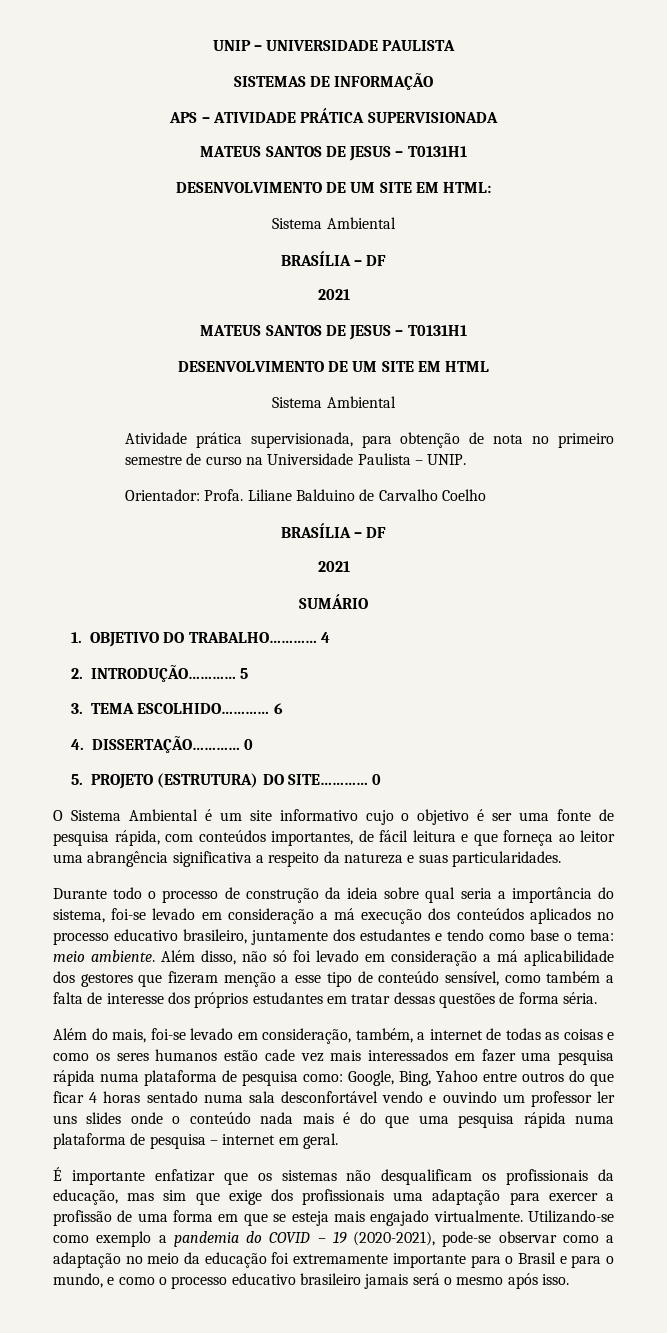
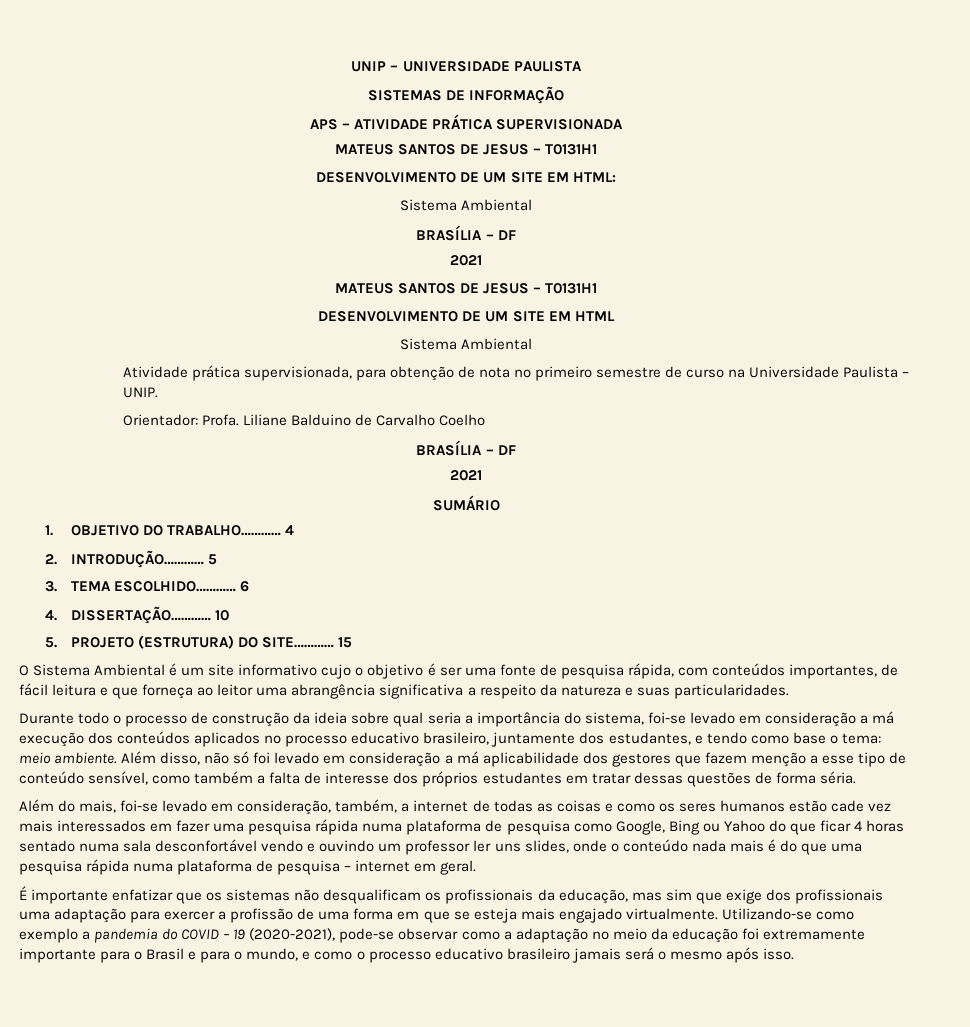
- 4. DISSERTAÇÃO………… 0
+ 4. DISSERTAÇÃO………… 10
- 5. PROJETO (ESTRUTURA) DO SITE………… 0
+ 5. PROJETO (ESTRUTURA) DO SITE………… 15
- Durante todo o processo de construção da ideia sobre qual seria a importância do sistema, foi-se levado em consideração a má execução dos conteúdos aplicados no processo educativo brasileiro, juntamente dos estudantes e tendo como base o tema: meio ambiente.
+ Durante todo o processo de construção da ideia sobre qual seria a importância do sistema, foi-se levado em consideração a má execução dos conteúdos aplicados no processo educativo brasileiro, juntamente dos estudantes, e tendo como base o tema: meio ambiente.
- Além disso, não só foi levado em consideração a má aplicabilidade dos gestores que fizeram menção a esse tipo de conteúdo sensível, como também a falta de interesse dos próprios estudantes em tratar dessas questões de forma séria.
+ Além disso, não só foi levado em consideração a má aplicabilidade dos gestores que fazem menção a esse tipo de conteúdo sensível, como também a falta de interesse dos próprios estudantes em tratar dessas questões de forma séria.
- Além do mais, foi-se levado em consideração, também, a internet de todas as coisas e como os seres humanos estão cade vez mais interessados em fazer uma pesquisa rápida numa plataforma de pesquisa como: Google, Bing, Yahoo entre outros do que ficar 4 horas sentado numa sala desconfortável vendo e ouvindo um professor ler uns slides onde o conteúdo nada mais é do que uma pesquisa rápida numa plataforma de pesquisa – internet em geral.
+ Além do mais, foi-se levado em consideração, também, a internet de todas as coisas e como os seres humanos estão cade vez mais interessados em fazer uma pesquisa rápida numa plataforma de pesquisa como Google, Bing ou Yahoo do que ficar 4 horas sentado numa sala desconfortável vendo e ouvindo um professor ler uns slides, onde o conteúdo nada mais é do que uma pesquisa rápida numa plataforma de pesquisa – internet em geral.

